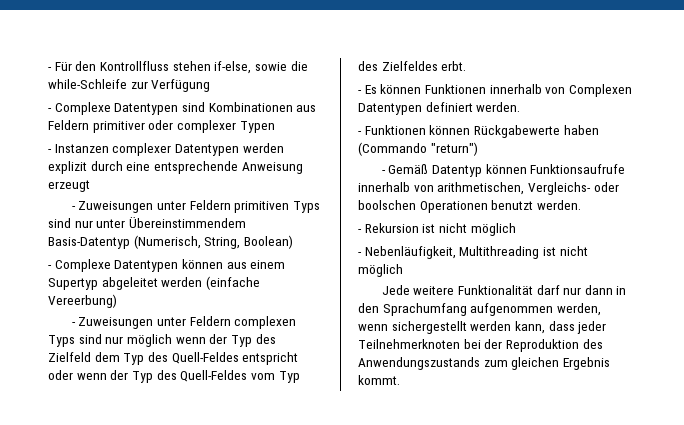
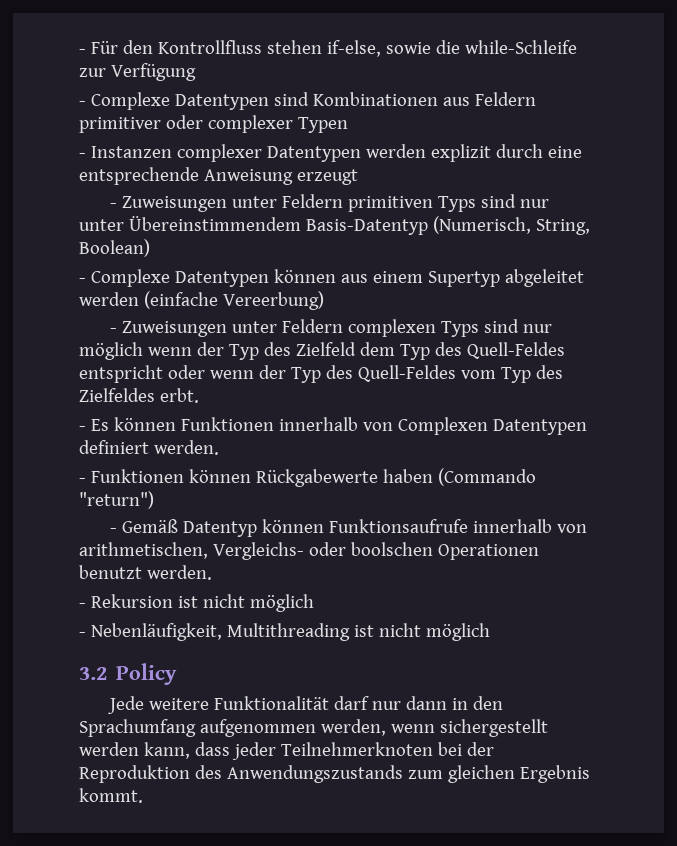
+ 3.2 Policy

